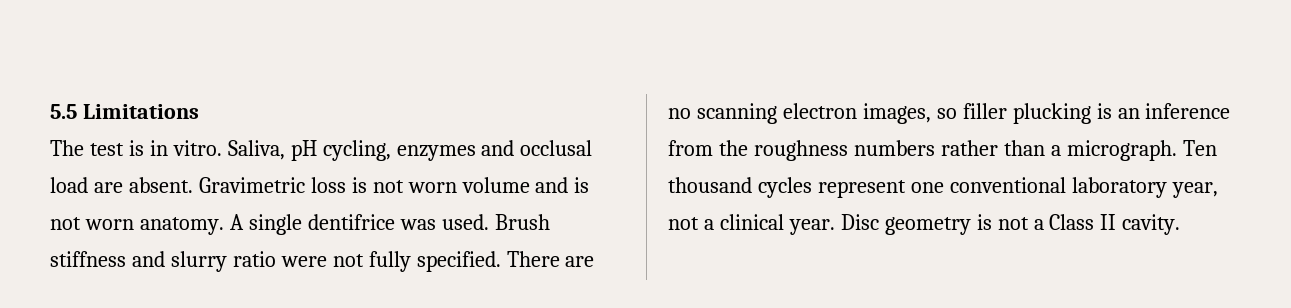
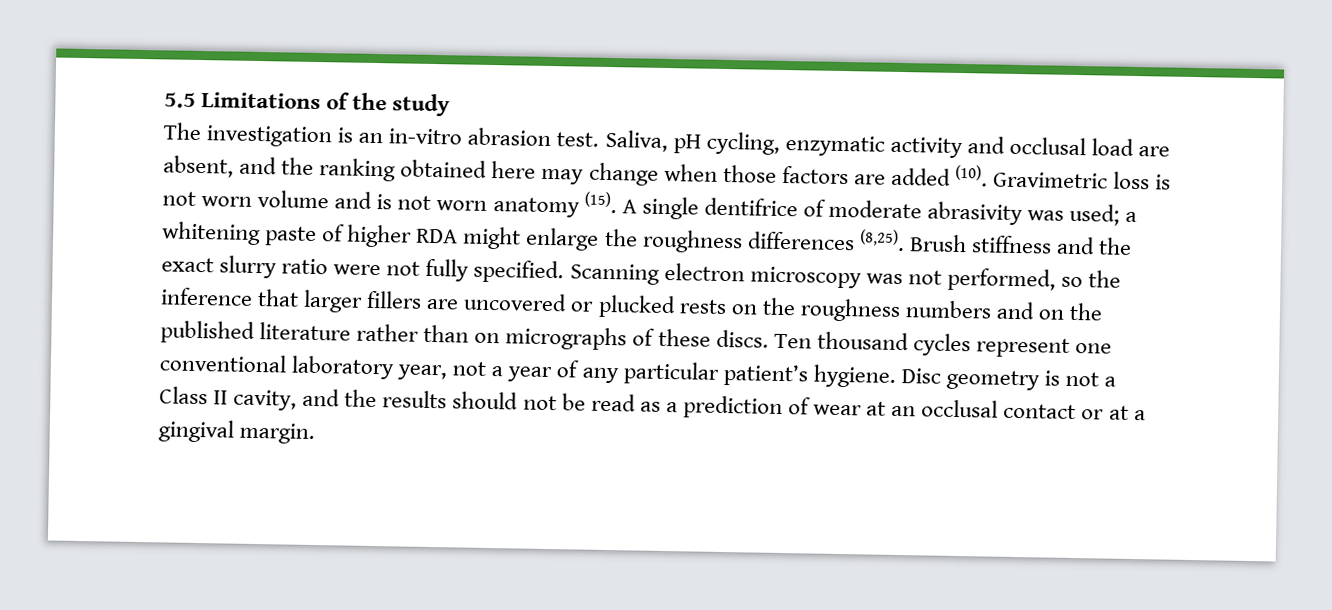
- 5.5 Limitations
- The test is in vitro.
+ 5.5 Limitations of the study
+ The investigation is an in-vitro abrasion test.
- Saliva, pH cycling, enzymes and occlusal load are absent.
+ Saliva, pH cycling, enzymatic activity and occlusal load are absent, and the ranking obtained here may change when those factors are added (10).
- Gravimetric loss is not worn volume and is not worn anatomy.
+ Gravimetric loss is not worn volume and is not worn anatomy (15).
- A single dentifrice was used.
+ A single dentifrice of moderate abrasivity was used; a whitening paste of higher RDA might enlarge the roughness differences (8,25).
- Brush stiffness and slurry ratio were not fully specified.
+ Brush stiffness and the exact slurry ratio were not fully specified.
- There are no scanning electron images, so filler plucking is an inference from the roughness numbers rather than a micrograph.
+ Scanning electron microscopy was not performed, so the inference that larger fillers are uncovered or plucked rests on the roughness numbers and on the published literature rather than on micrographs of these discs.
- Ten thousand cycles represent one conventional laboratory year, not a clinical year.
+ Ten thousand cycles represent one conventional laboratory year, not a year of any particular patient’s hygiene.
- Disc geometry is not a Class II cavity.
+ Disc geometry is not a Class II cavity, and the results should not be read as a prediction of wear at an occlusal contact or at a gingival margin.

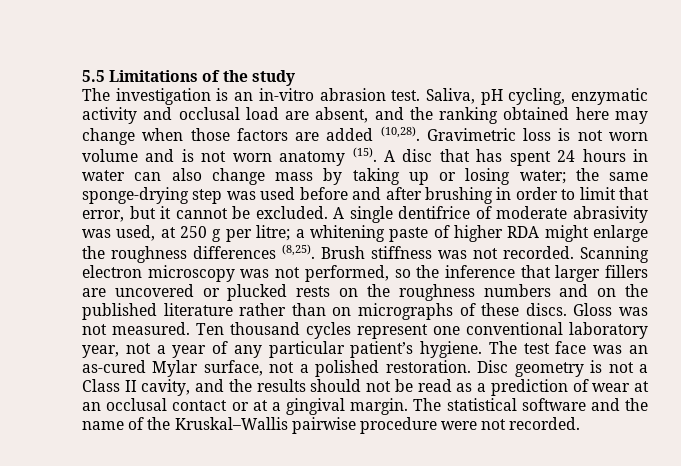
- Saliva, pH cycling, enzymatic activity and occlusal load are absent, and the ranking obtained here may change when those factors are added (10).
+ Saliva, pH cycling, enzymatic activity and occlusal load are absent, and the ranking obtained here may change when those factors are added (10,28).
- A single dentifrice of moderate abrasivity was used; a whitening paste of higher RDA might enlarge the roughness differences (8,25).
+ A disc that has spent 24 hours in water can also change mass by taking up or losing water; the same sponge-drying step was used before and after brushing in order to limit that error, but it cannot be excluded. A single dentifrice of moderate abrasivity was used, at 250 g per litre; a whitening paste of higher RDA might enlarge the roughness differences (8,25).
- Brush stiffness and the exact slurry ratio were not fully specified.
+ Brush stiffness was not recorded.
+ Gloss was not measured.
+ The test face was an as-cured Mylar surface, not a polished restoration.
+ The statistical software and the name of the Kruskal–Wallis pairwise procedure were not recorded.

